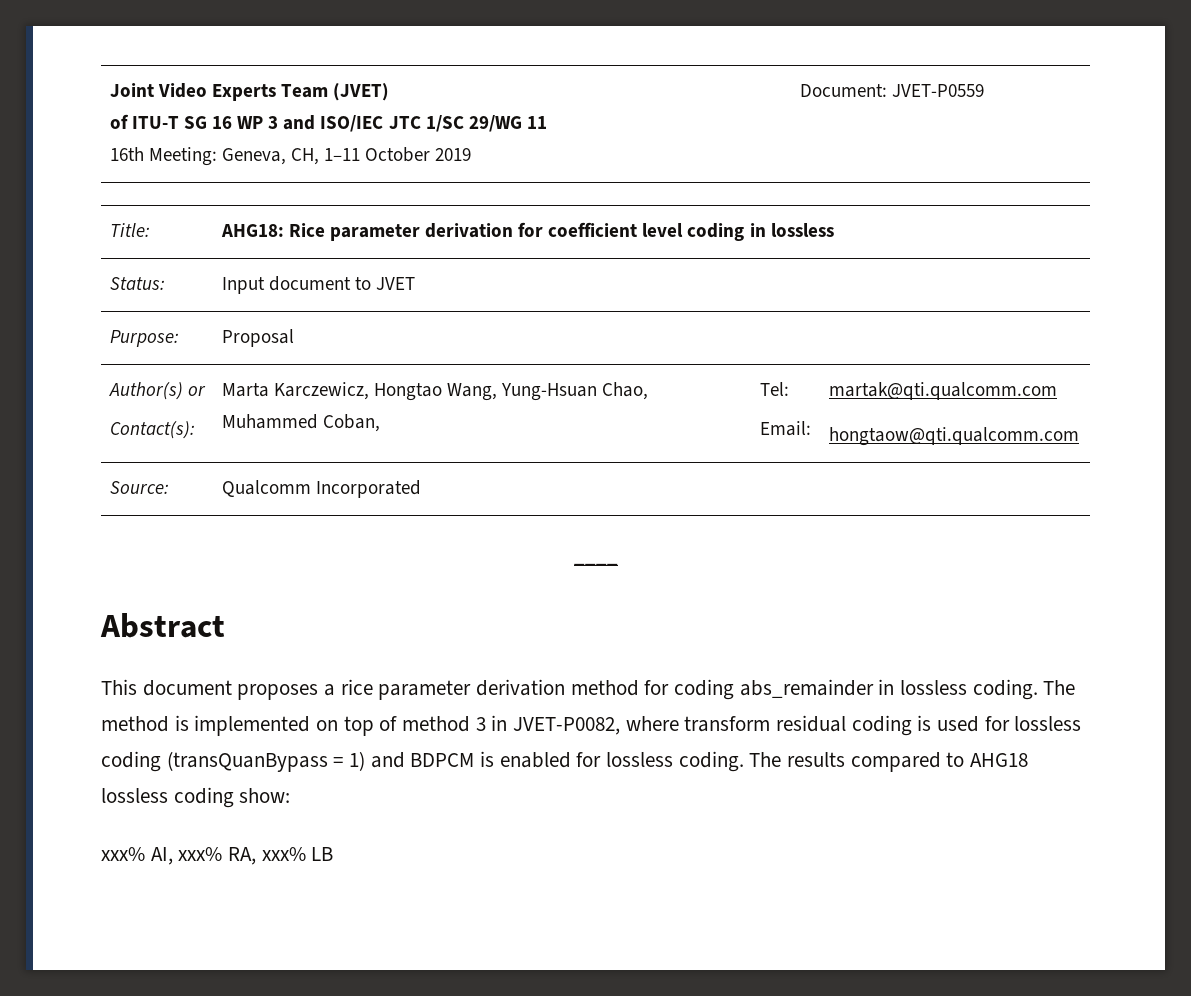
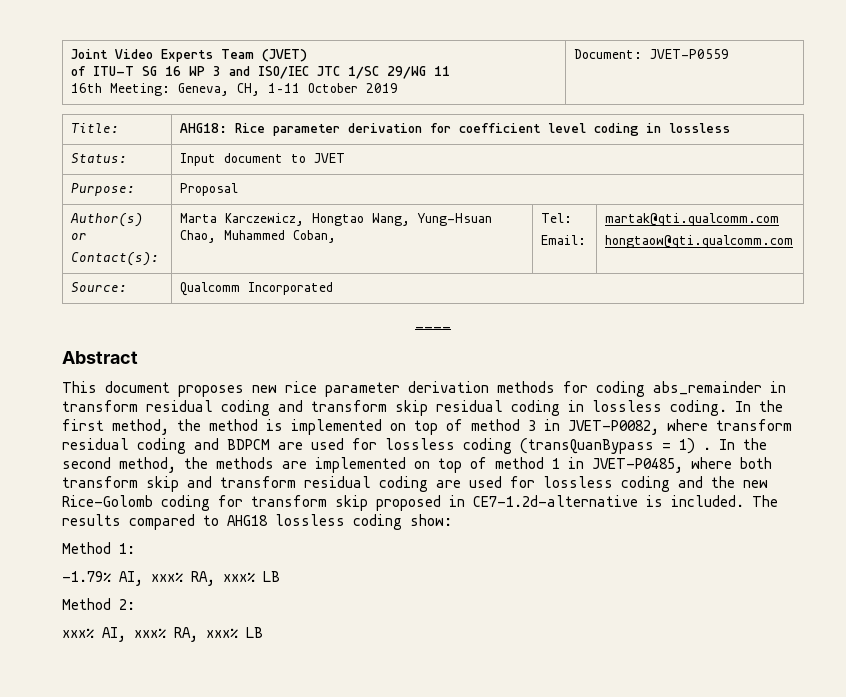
- This document proposes a rice parameter derivation method for coding abs_remainder in lossless coding. The method is implemented on top of method 3 in JVET-P0082, where transform residual coding is used for lossless coding (transQuanBypass = 1) and BDPCM is enabled for lossless coding.
+ This document proposes new rice parameter derivation methods for coding abs_remainder in transform residual coding and transform skip residual coding in lossless coding. In the first method, the method is implemented on top of method 3 in JVET-P0082, where transform residual coding and BDPCM are used for lossless coding (transQuanBypass = 1) . In the second method, the methods are implemented on top of method 1 in JVET-P0485, where both transform skip and transform residual coding are used for lossless coding and the new Rice-Golomb coding for transform skip proposed in CE7-1.2d-alternative is included.
+ Method 1:
+ -1.79% AI, xxx% RA, xxx% LB
+ Method 2:

